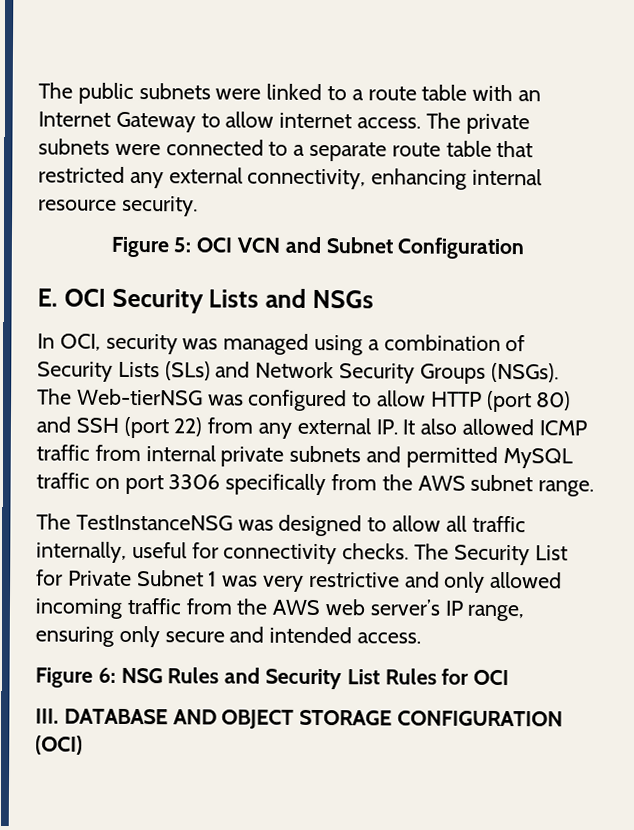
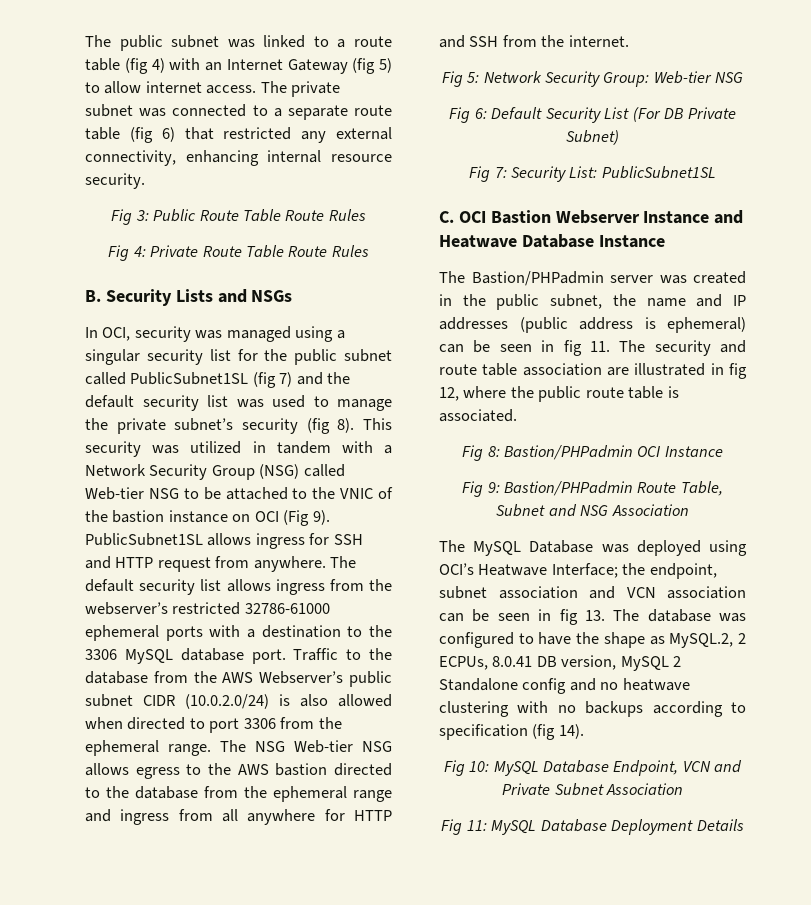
- The public subnets were linked to a route table with an Internet Gateway to allow internet access.
+ The public subnet was linked to a route table (fig 4) with an Internet Gateway (fig 5) to allow internet access.
- The private subnets were connected to a separate route table that restricted any external connectivity, enhancing internal resource security.
+ The private subnet was connected to a separate route table (fig 6) that restricted any external connectivity, enhancing internal resource security.
- Figure 5: OCI VCN and Subnet Configuration
- E. OCI Security Lists and NSGs
+ Fig 3: Public Route Table Route Rules
+ Fig 4: Private Route Table Route Rules
+ B. Security Lists and NSGs
- In OCI, security was managed using a combination of Security Lists (SLs) and Network Security Groups (NSGs). The Web-tierNSG was configured to allow HTTP (port 80) and SSH (port 22) from any external IP. It also allowed ICMP traffic from internal private subnets and permitted MySQL traffic on port 3306 specifically from the AWS subnet range.
- The TestInstanceNSG was designed to allow all traffic internally, useful for connectivity checks. The Security List for Private Subnet 1 was very restrictive and only allowed incoming traffic from the AWS web server’s IP range, ensuring only secure and intended access.
- Figure 6: NSG Rules and Security List Rules for OCI
- III. DATABASE AND OBJECT STORAGE CONFIGURATION (OCI)
+ In OCI, security was managed using a singular security list for the public subnet called PublicSubnet1SL (fig 7) and the default security list was used to manage the private subnet’s security (fig 8). This security was utilized in tandem with a Network Security Group (NSG) called Web-tier NSG to be attached to the VNIC of the bastion instance on OCI (Fig 9). PublicSubnet1SL allows ingress for SSH and HTTP request from anywhere. The default security list allows ingress from the webserver’s restricted 32786-61000 ephemeral ports with a destination to the 3306 MySQL database port. Traffic to the database from the AWS Webserver’s public subnet CIDR (10.0.2.0/24) is also allowed when directed to port 3306 from the ephemeral range. The NSG Web-tier NSG allows egress to the AWS bastion directed to the database from the ephemeral range and ingress from all anywhere for HTTP and SSH from the internet.
+ Fig 5: Network Security Group: Web-tier NSG
+ Fig 6: Default Security List (For DB Private Subnet)
+ Fig 7: Security List: PublicSubnet1SL
+ C. OCI Bastion Webserver Instance and Heatwave Database Instance
+ The Bastion/PHPadmin server was created in the public subnet, the name and IP addresses (public address is ephemeral) can be seen in fig 11. The security and route table association are illustrated in fig 12, where the public route table is associated.
+ Fig 8: Bastion/PHPadmin OCI Instance
+ Fig 9: Bastion/PHPadmin Route Table, Subnet and NSG Association
+ The MySQL Database was deployed using OCI’s Heatwave Interface; the endpoint, subnet association and VCN association can be seen in fig 13. The database was configured to have the shape as MySQL.2, 2 ECPUs, 8.0.41 DB version, MySQL 2 Standalone config and no heatwave clustering with no backups according to specification (fig 14).
+ Fig 10: MySQL Database Endpoint, VCN and Private Subnet Association
+ Fig 11: MySQL Database Deployment Details

